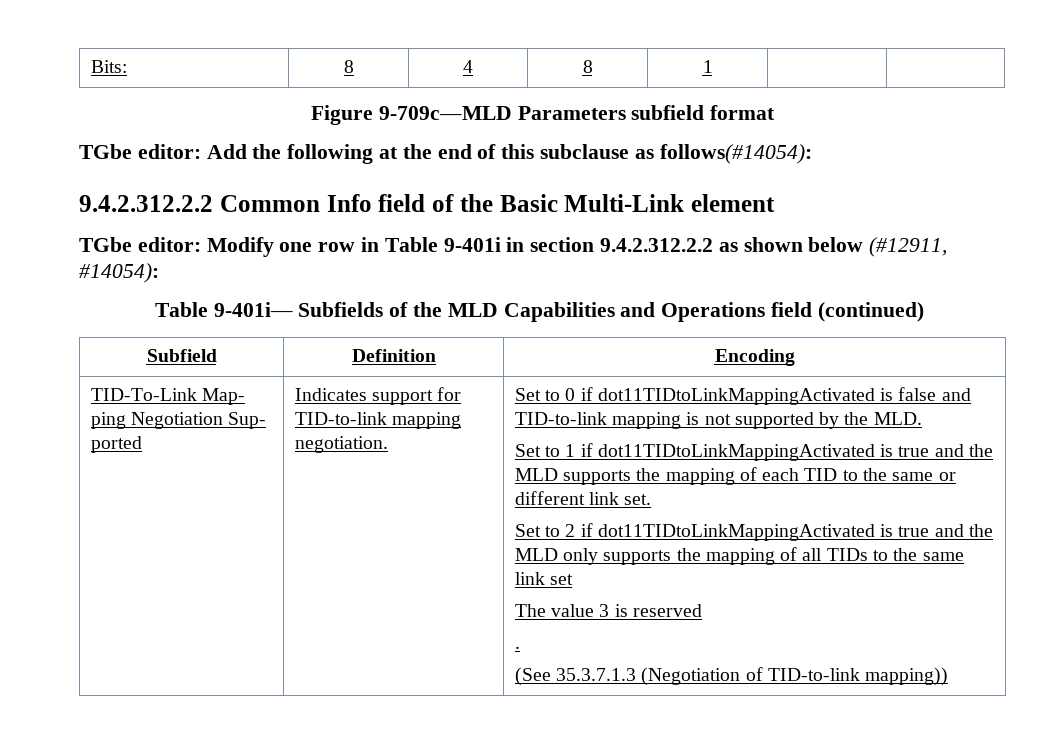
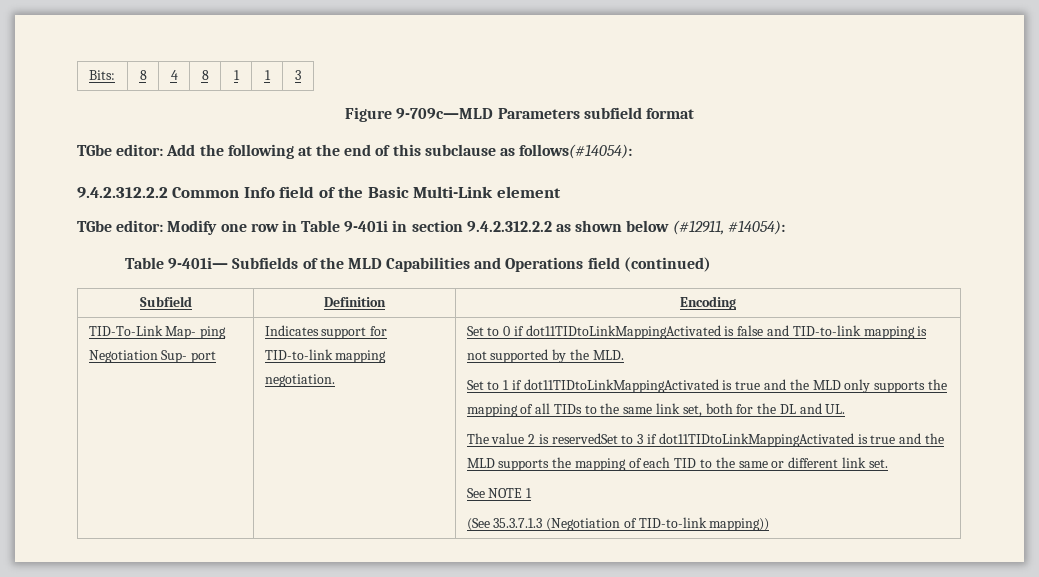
- Bits: | 8 | 4 | 8 | 1 | |
+ Bits: | 8 | 4 | 8 | 1 | 1 | 3
- TID-To-Link Map- ping Negotiation Sup- ported
+ TID-To-Link Map- ping Negotiation Sup- port
- Set to 1 if dot11TIDtoLinkMappingActivated is true and the MLD supports the mapping of each TID to the same or different link set.
+ Set to 1 if dot11TIDtoLinkMappingActivated is true and the MLD only supports the mapping of all TIDs to the same link set, both for the DL and UL.
+ The value 2 is reservedSet to 3 if dot11TIDtoLinkMappingActivated is true and the MLD supports the mapping of each TID to the same or different link set.
- Set to 2 if dot11TIDtoLinkMappingActivated is true and the MLD only supports the mapping of all TIDs to the same link set
- The value 3 is reserved
- .
+ See NOTE 1

